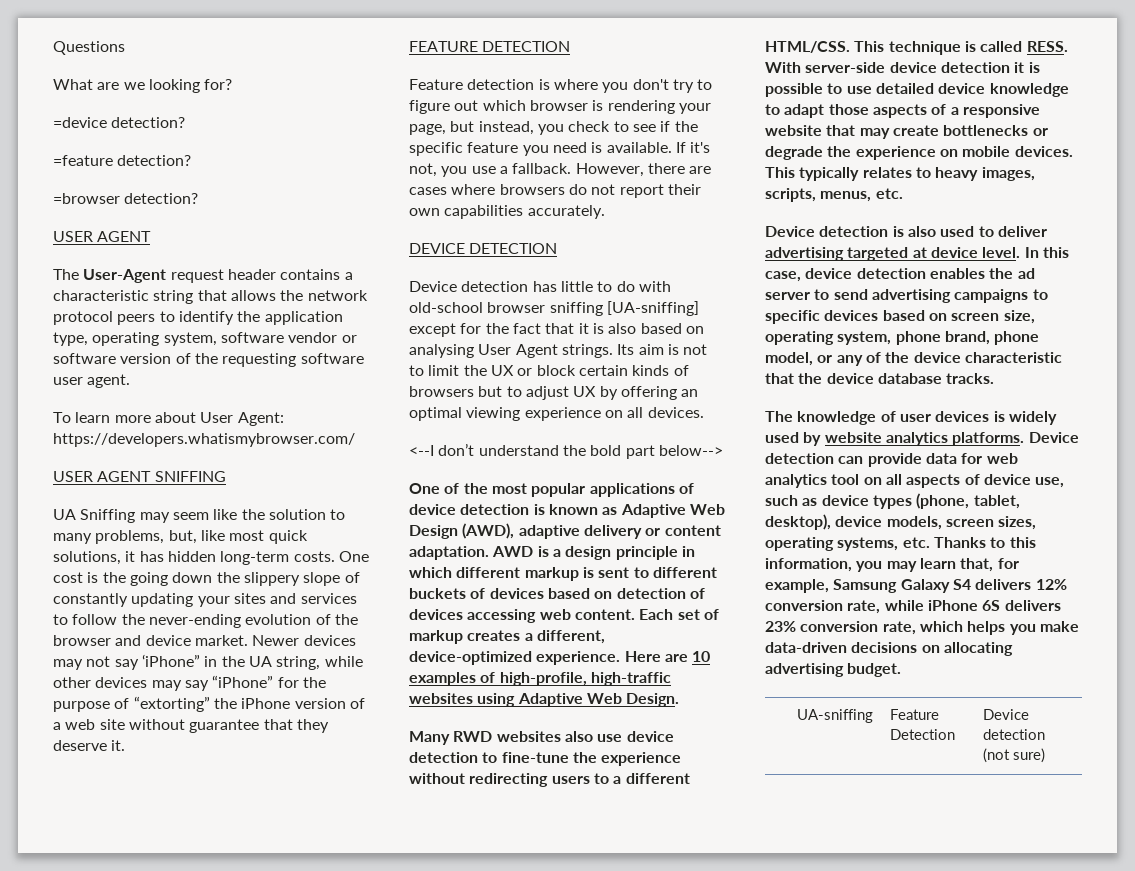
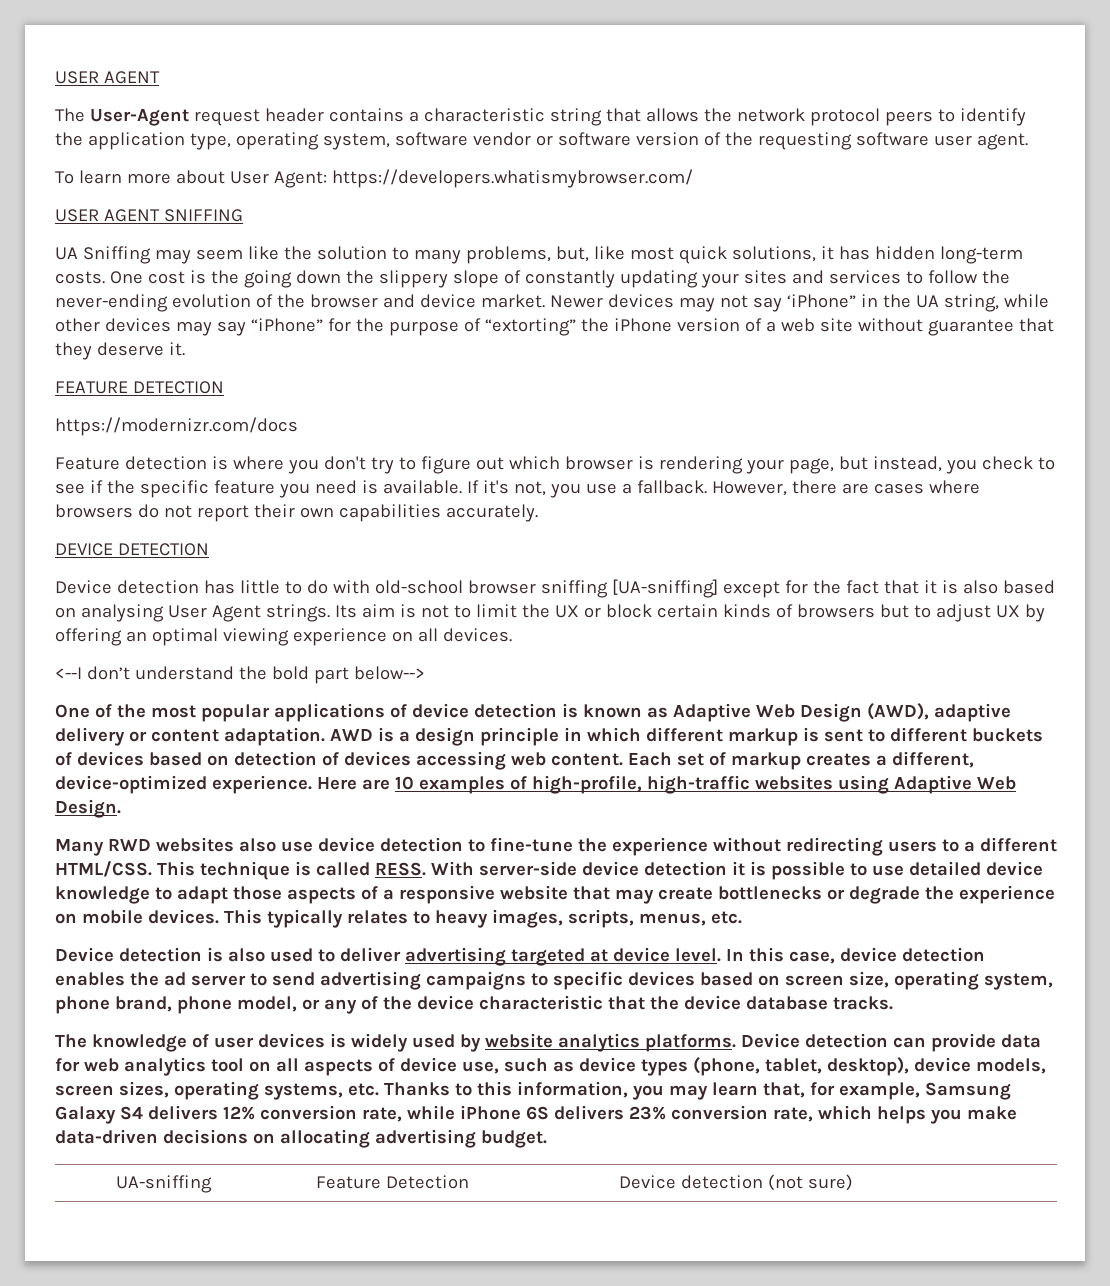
- Questions
- What are we looking for?
- =device detection?
- =feature detection?
- =browser detection?
+ https://modernizr.com/docs

